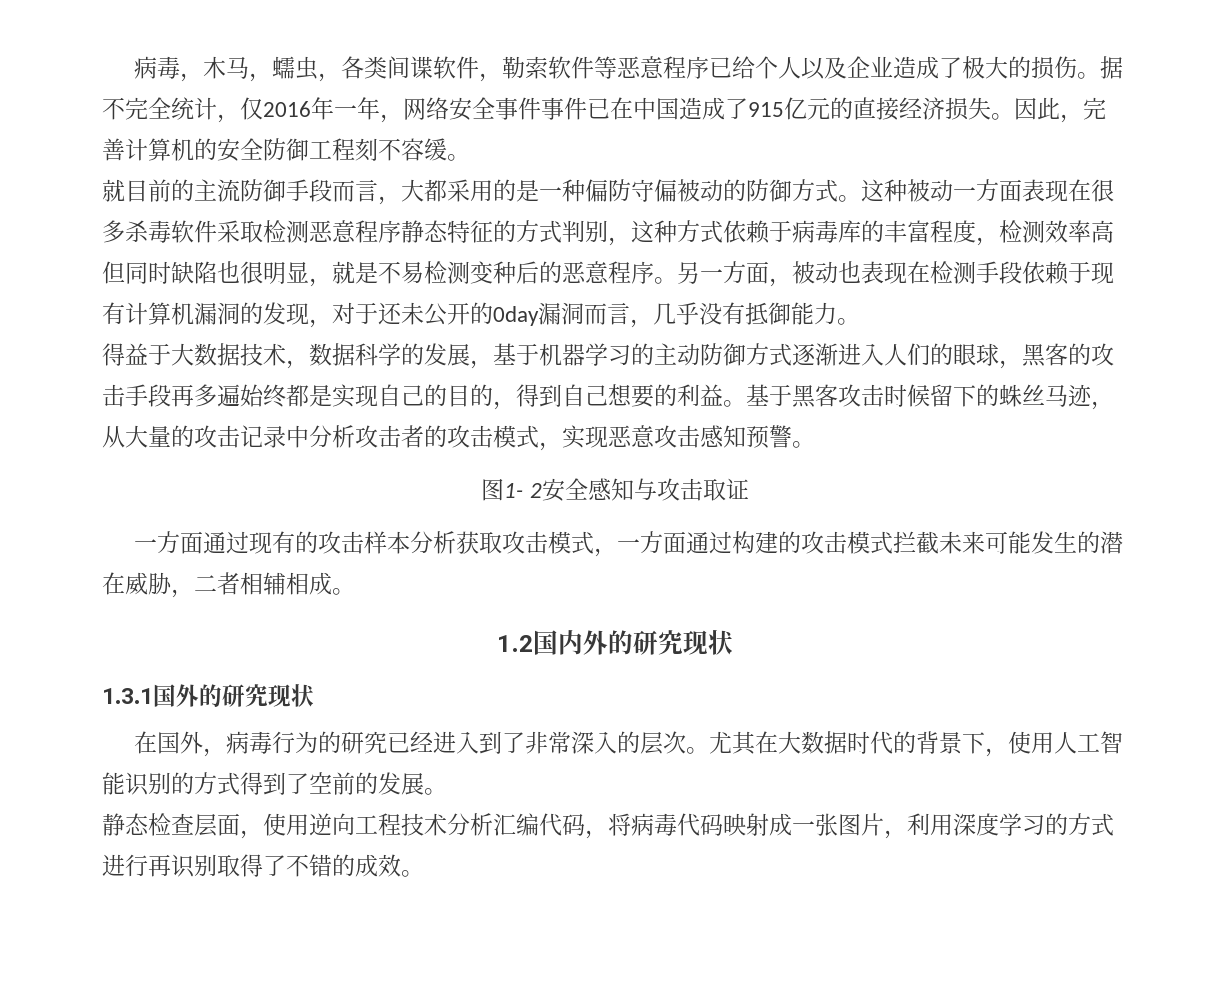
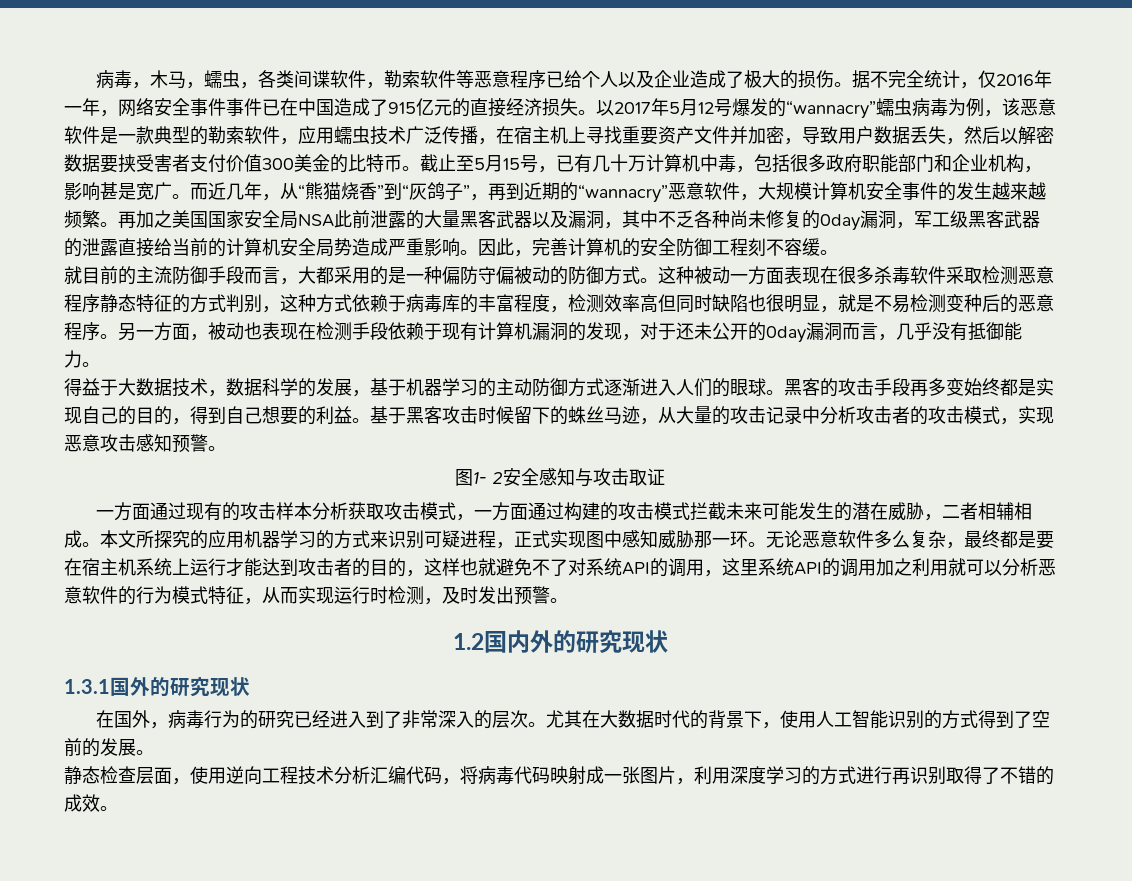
+ 以2017年5月12号爆发的“wannacry”蠕虫病毒为例，该恶意软件是一款典型的勒索软件，应用蠕虫技术广泛传播，在宿主机上寻找重要资产文件并加密，导致用户数据丢失，然后以解密数据要挟受害者支付价值300美金的比特币。截止至5月15号，已有几十万计算机中毒，包括很多政府职能部门和企业机构，影响甚是宽广。而近几年，从“熊猫烧香”到“灰鸽子”，再到近期的“wannacry”恶意软件，大规模计算机安全事件的发生越来越频繁。再加之美国国家安全局NSA此前泄露的大量黑客武器以及漏洞，其中不乏各种尚未修复的0day漏洞，军工级黑客武器的泄露直接给当前的计算机安全局势造成严重影响。
- 得益于大数据技术，数据科学的发展，基于机器学习的主动防御方式逐渐进入人们的眼球，黑客的攻击手段再多遍始终都是实现自己的目的，得到自己想要的利益。
+ 得益于大数据技术，数据科学的发展，基于机器学习的主动防御方式逐渐进入人们的眼球。黑客的攻击手段再多变始终都是实现自己的目的，得到自己想要的利益。
+ 本文所探究的应用机器学习的方式来识别可疑进程，正式实现图中感知威胁那一环。无论恶意软件多么复杂，最终都是要在宿主机系统上运行才能达到攻击者的目的，这样也就避免不了对系统API的调用，这里系统API的调用加之利用就可以分析恶意软件的行为模式特征，从而实现运行时检测，及时发出预警。

